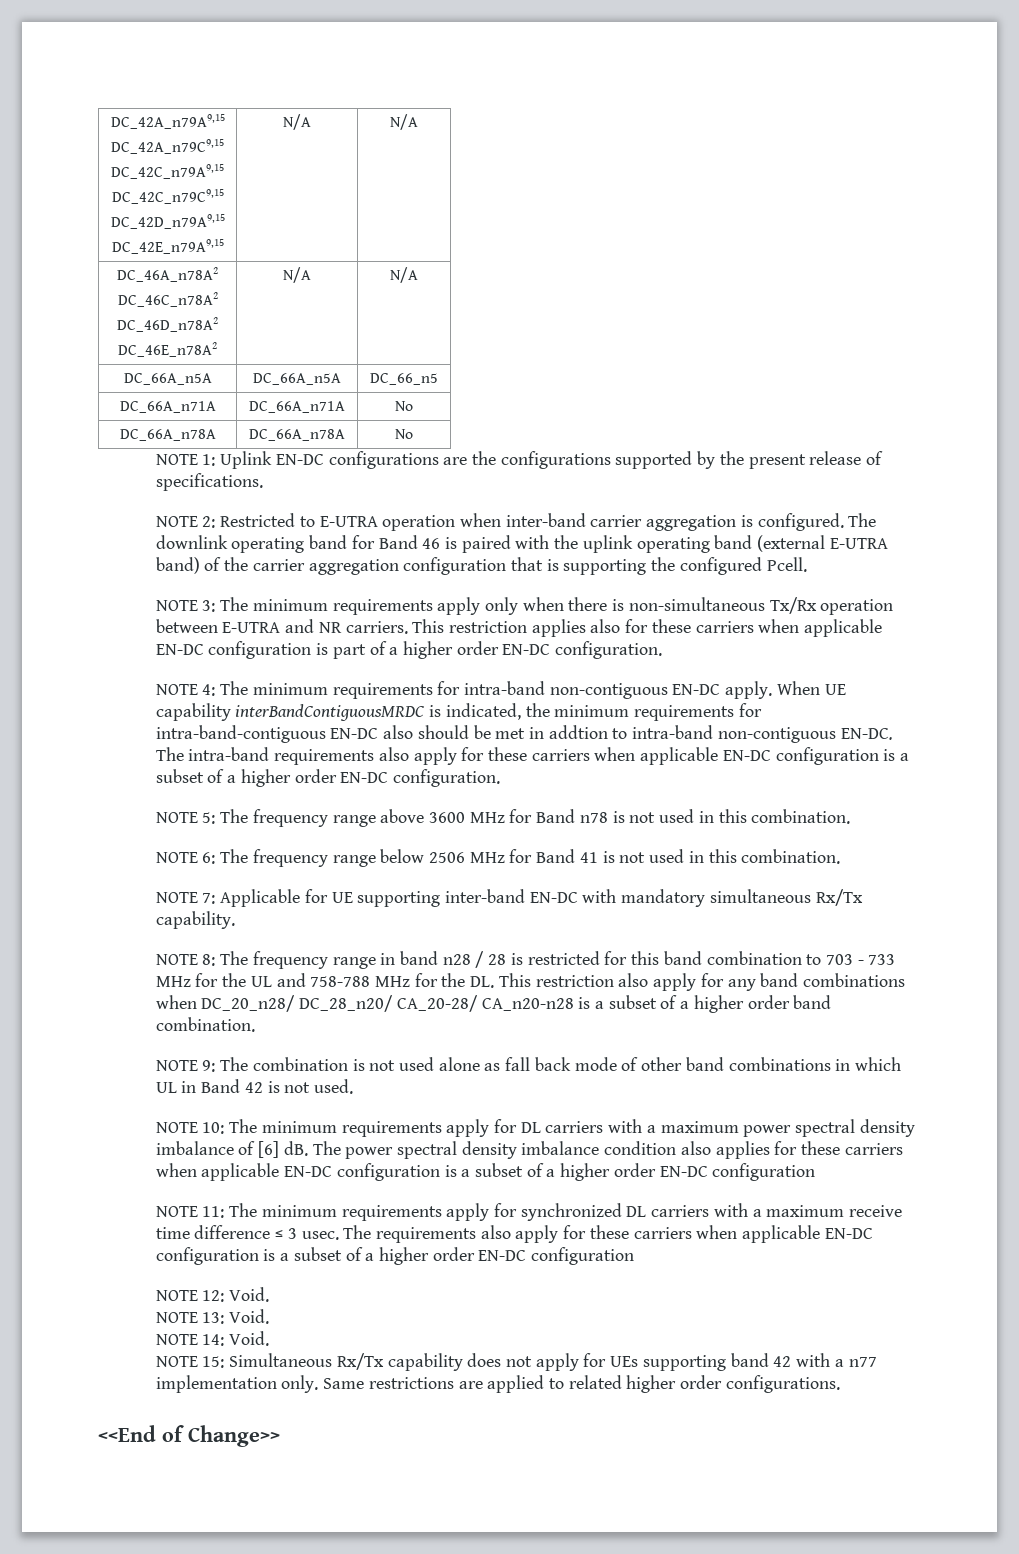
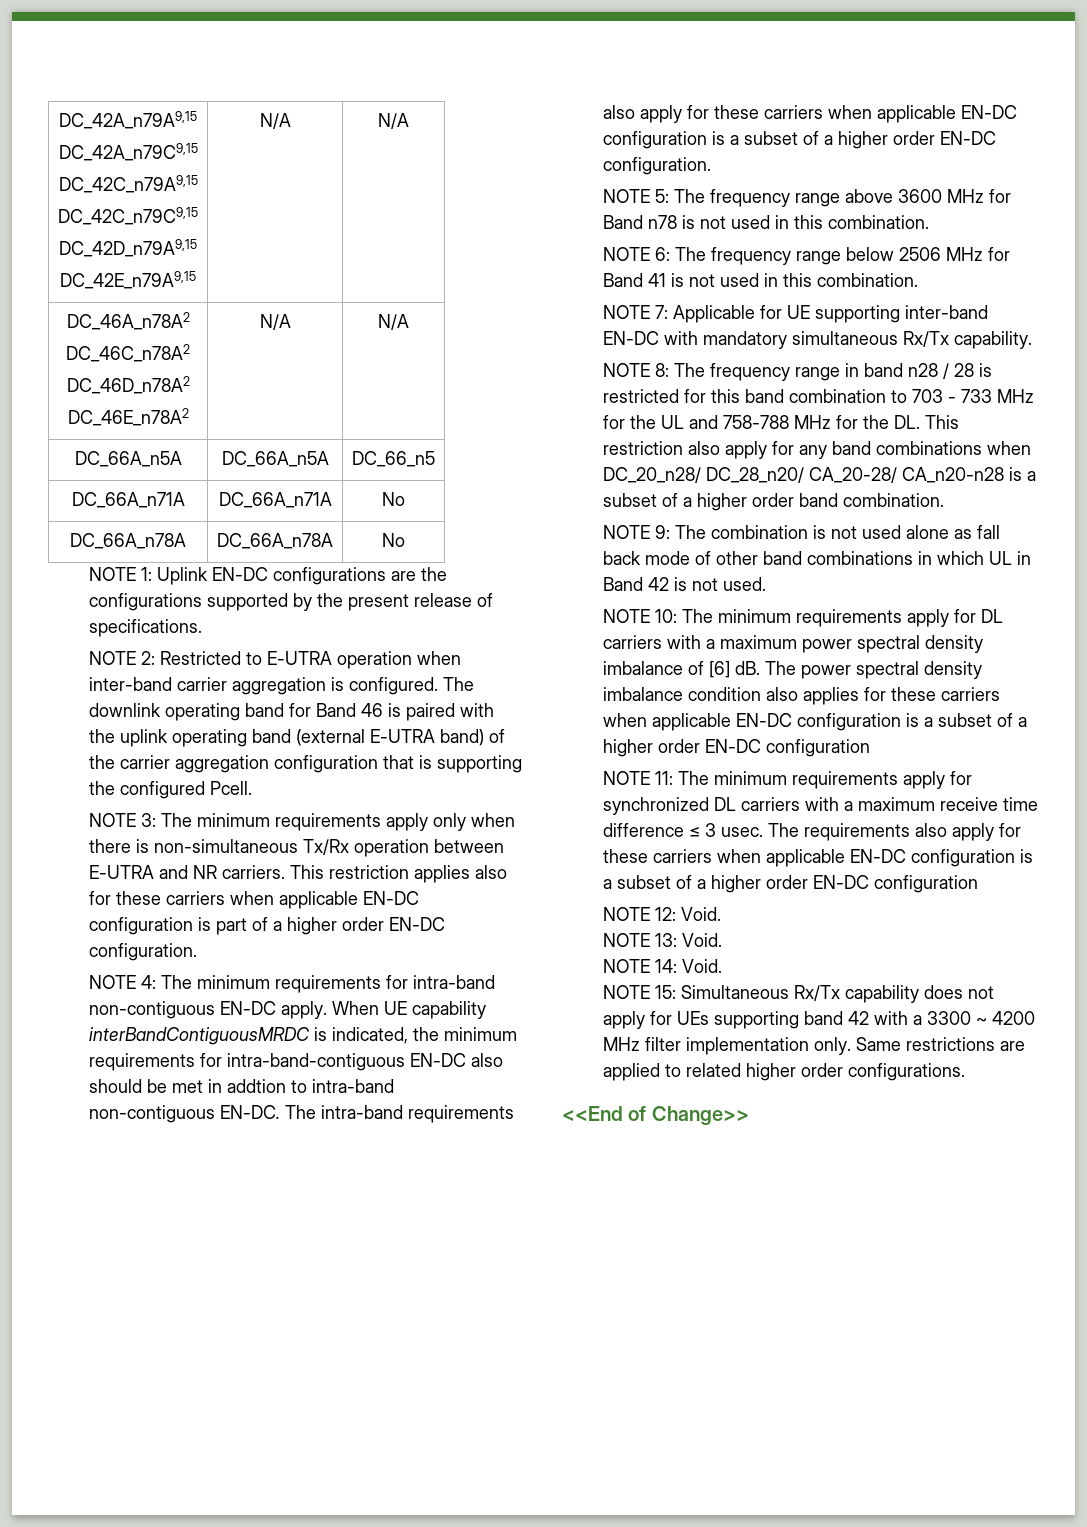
- NOTE 15: Simultaneous Rx/Tx capability does not apply for UEs supporting band 42 with a n77 implementation only.
+ NOTE 15: Simultaneous Rx/Tx capability does not apply for UEs supporting band 42 with a 3300 ~ 4200 MHz filter implementation only.

